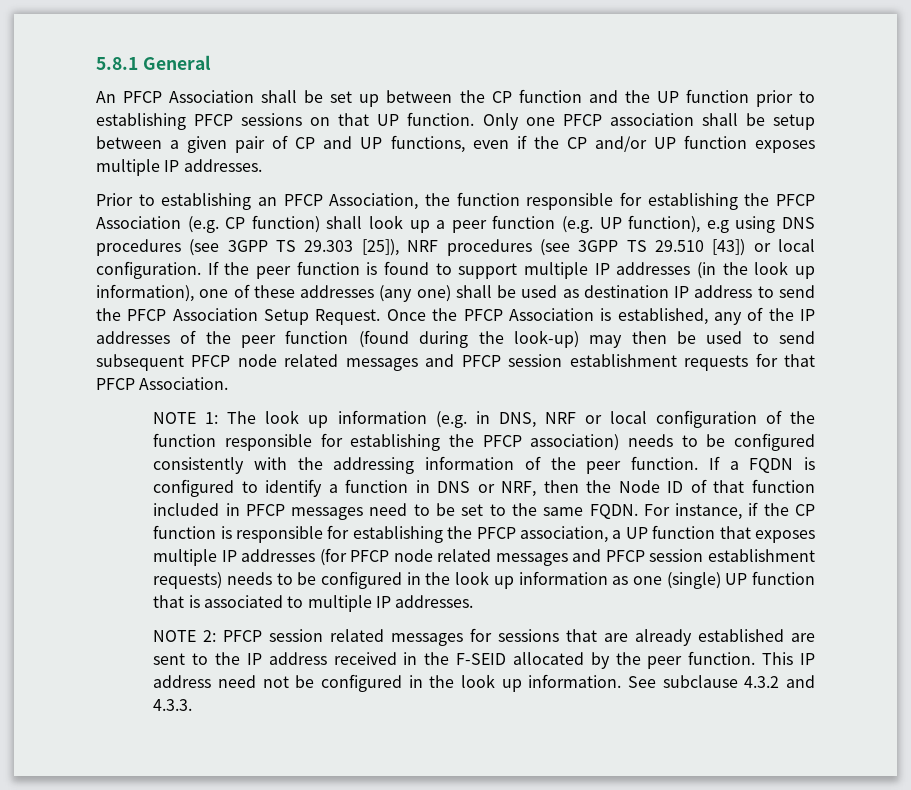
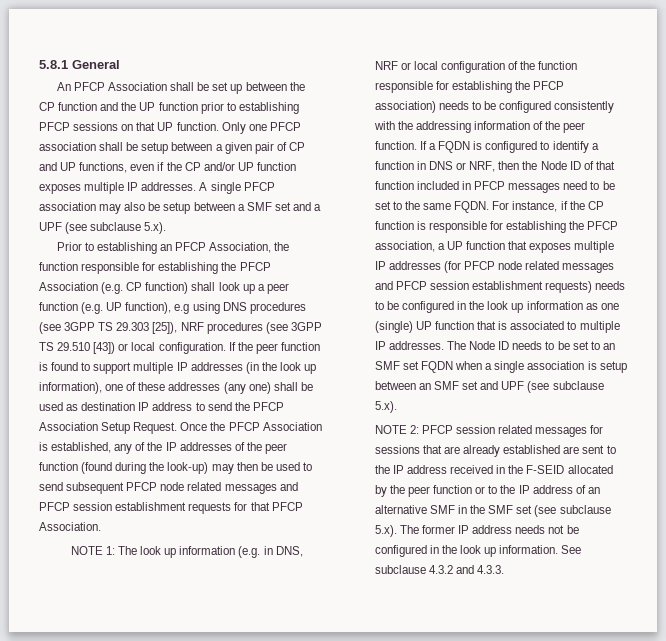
+ A single PFCP association may also be setup between a SMF set and a UPF (see subclause 5.x).
+ The Node ID needs to be set to an SMF set FQDN when a single association is setup between an SMF set and UPF (see subclause 5.x).
- NOTE 2: PFCP session related messages for sessions that are already established are sent to the IP address received in the F-SEID allocated by the peer function. This IP address need not be configured in the look up information.
+ NOTE 2: PFCP session related messages for sessions that are already established are sent to the IP address received in the F-SEID allocated by the peer function or to the IP address of an alternative SMF in the SMF set (see subclause 5.x). The former IP address needs not be configured in the look up information.

